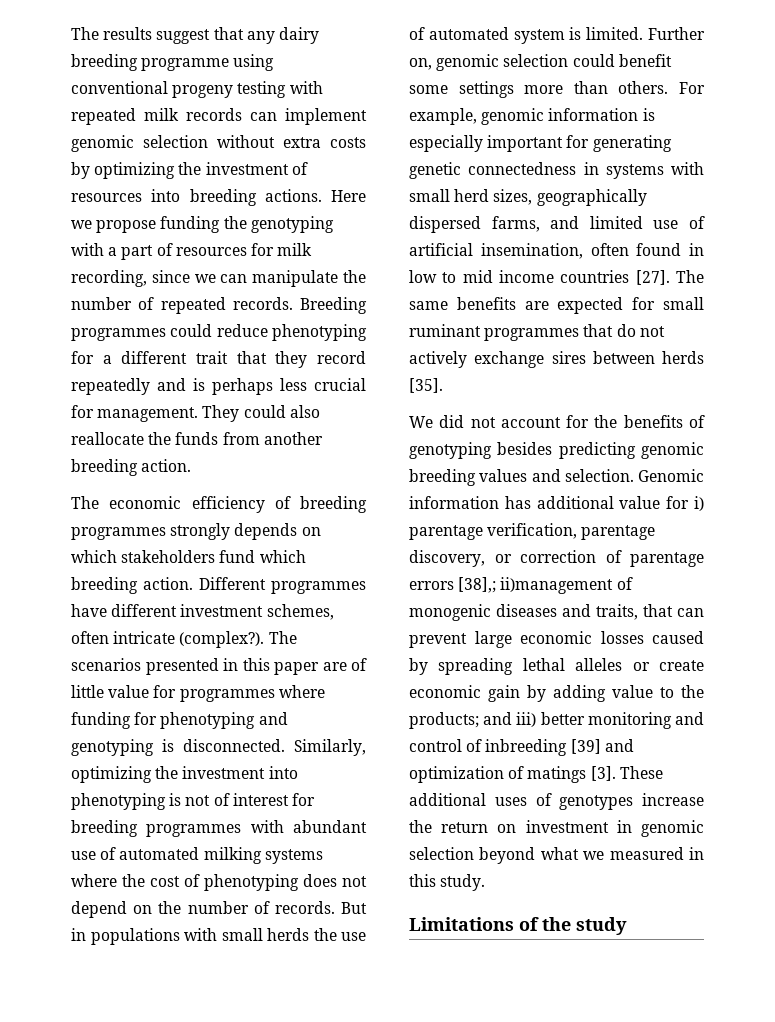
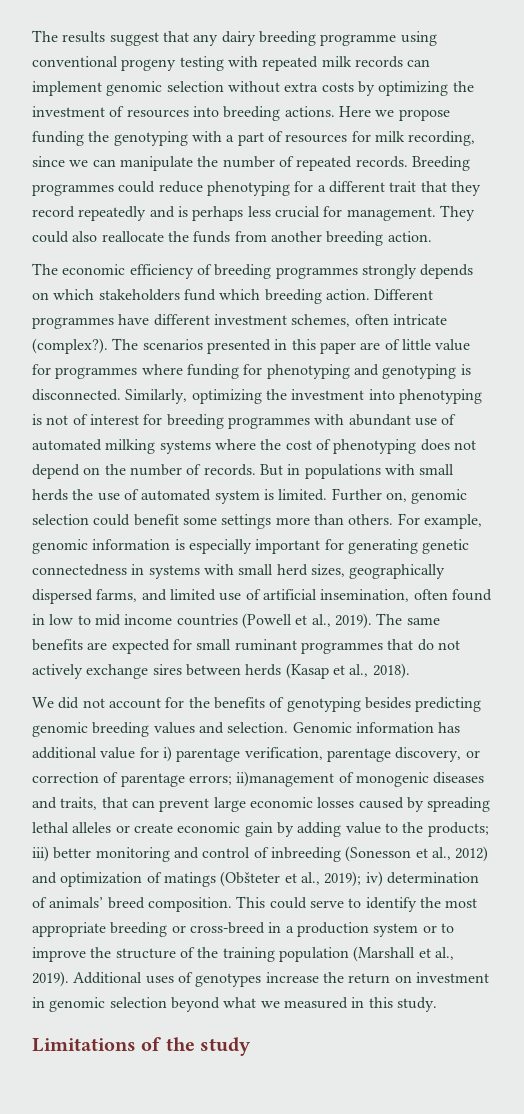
- For example, genomic information is especially important for generating genetic connectedness in systems with small herd sizes, geographically dispersed farms, and limited use of artificial insemination, often found in low to mid income countries [27].
+ For example, genomic information is especially important for generating genetic connectedness in systems with small herd sizes, geographically dispersed farms, and limited use of artificial insemination, often found in low to mid income countries (Powell et al., 2019).
- The same benefits are expected for small ruminant programmes that do not actively exchange sires between herds [35].
+ The same benefits are expected for small ruminant programmes that do not actively exchange sires between herds (Kasap et al., 2018).
- Genomic information has additional value for i) parentage verification, parentage discovery, or correction of parentage errors [38],;
+ Genomic information has additional value for i) parentage verification, parentage discovery, or correction of parentage errors;
- and iii) better monitoring and control of inbreeding [39] and optimization of matings [3]. These additional uses of genotypes increase the return on investment in genomic selection beyond what we measured in this study.
+ iii) better monitoring and control of inbreeding (Sonesson et al., 2012) and optimization of matings (Obšteter et al., 2019); iv) determination of animals’ breed composition. This could serve to identify the most appropriate breeding or cross-breed in a production system or to improve the structure of the training population (Marshall et al., 2019). Additional uses of genotypes increase the return on investment in genomic selection beyond what we measured in this study.

